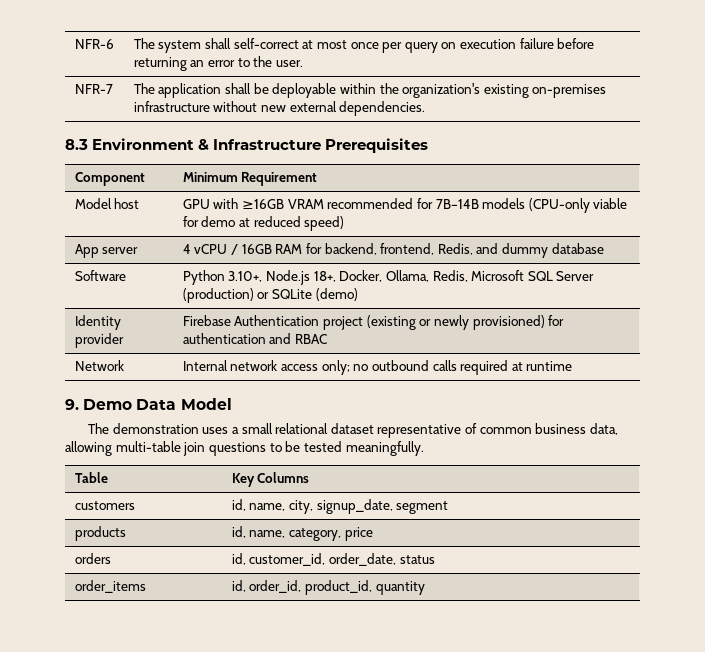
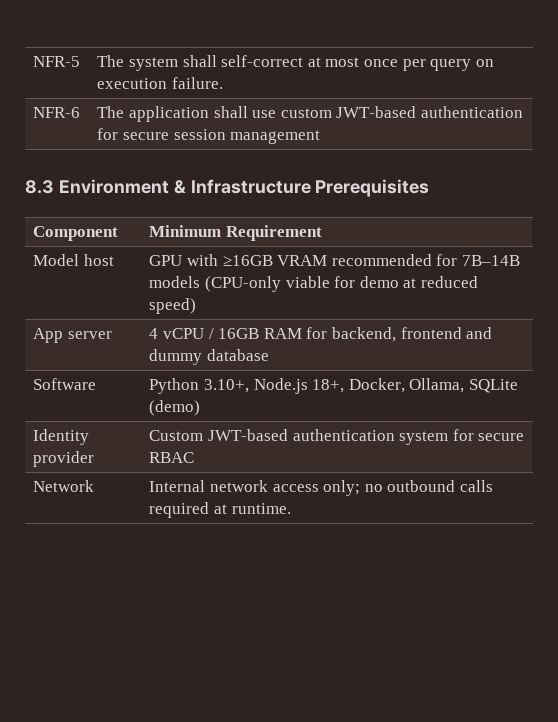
- NFR-6 | The system shall self-correct at most once per query on execution failure before returning an error to the user.
- NFR-7 | The application shall be deployable within the organization's existing on-premises infrastructure without new external dependencies.
+ NFR-5 | The system shall self-correct at most once per query on execution failure.
+ NFR-6 | The application shall use custom JWT-based authentication for secure session management
- App server | 4 vCPU / 16GB RAM for backend, frontend, Redis, and dummy database
+ App server | 4 vCPU / 16GB RAM for backend, frontend and dummy database
- Software | Python 3.10+, Node.js 18+, Docker, Ollama, Redis, Microsoft SQL Server (production) or SQLite (demo)
- Identity provider | Firebase Authentication project (existing or newly provisioned) for authentication and RBAC
+ Software | Python 3.10+, Node.js 18+, Docker, Ollama, SQLite (demo)
+ Identity provider | Custom JWT-based authentication system for secure RBAC
- Network | Internal network access only; no outbound calls required at runtime
- 9. Demo Data Model
- The demonstration uses a small relational dataset representative of common business data, allowing multi-table join questions to be tested meaningfully.
- Table | Key Columns
- customers | id, name, city, signup_date, segment
- products | id, name, category, price
- orders | id, customer_id, order_date, status
- order_items | id, order_id, product_id, quantity
+ Network | Internal network access only; no outbound calls required at runtime.

